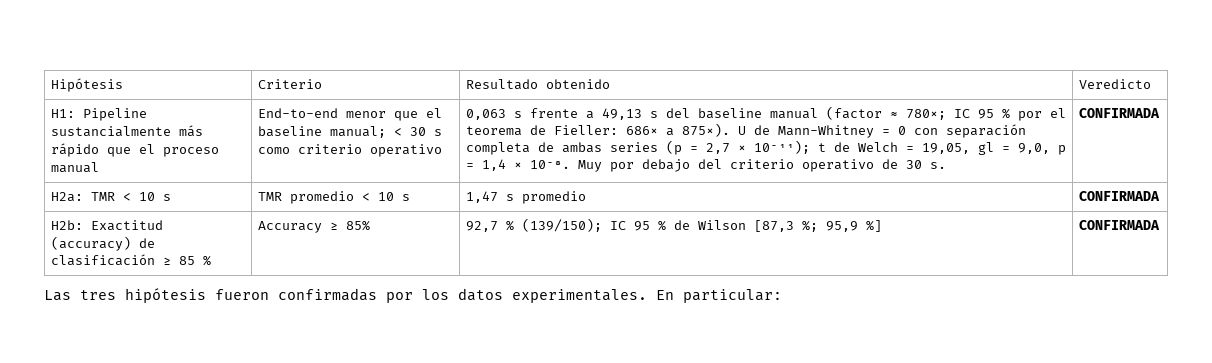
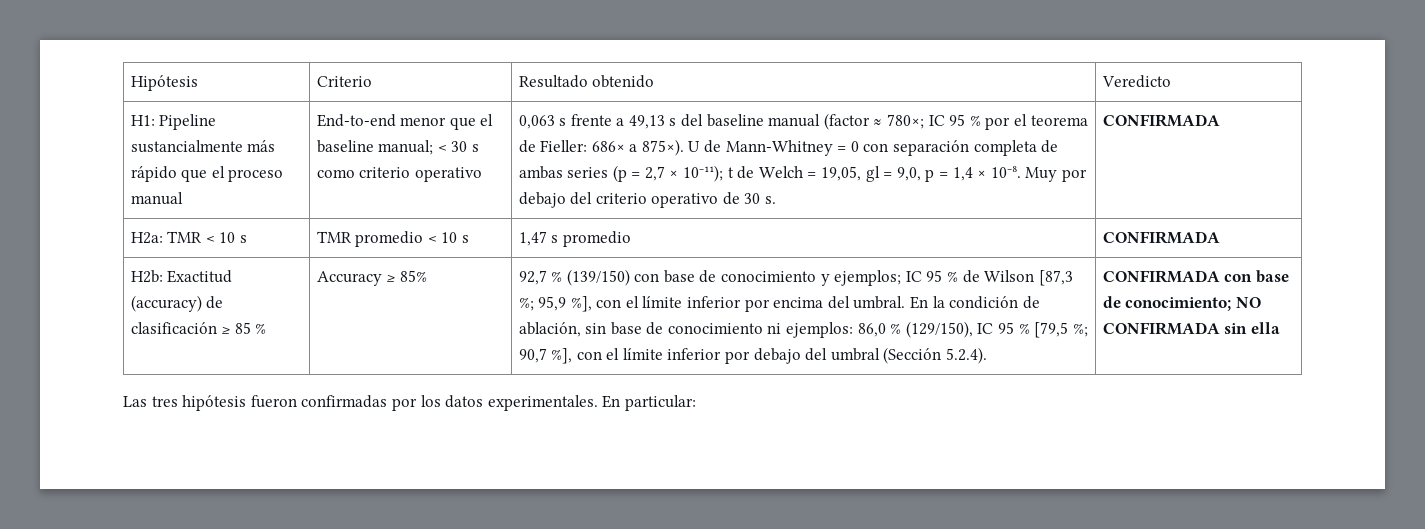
- 92,7 % (139/150); IC 95 % de Wilson [87,3 %; 95,9 %] | CONFIRMADA
+ 92,7 % (139/150) con base de conocimiento y ejemplos; IC 95 % de Wilson [87,3 %; 95,9 %], con el límite inferior por encima del umbral. En la condición de ablación, sin base de conocimiento ni ejemplos: 86,0 % (129/150), IC 95 % [79,5 %; 90,7 %], con el límite inferior por debajo del umbral (Sección 5.2.4). | CONFIRMADA con base de conocimiento; NO CONFIRMADA sin ella

